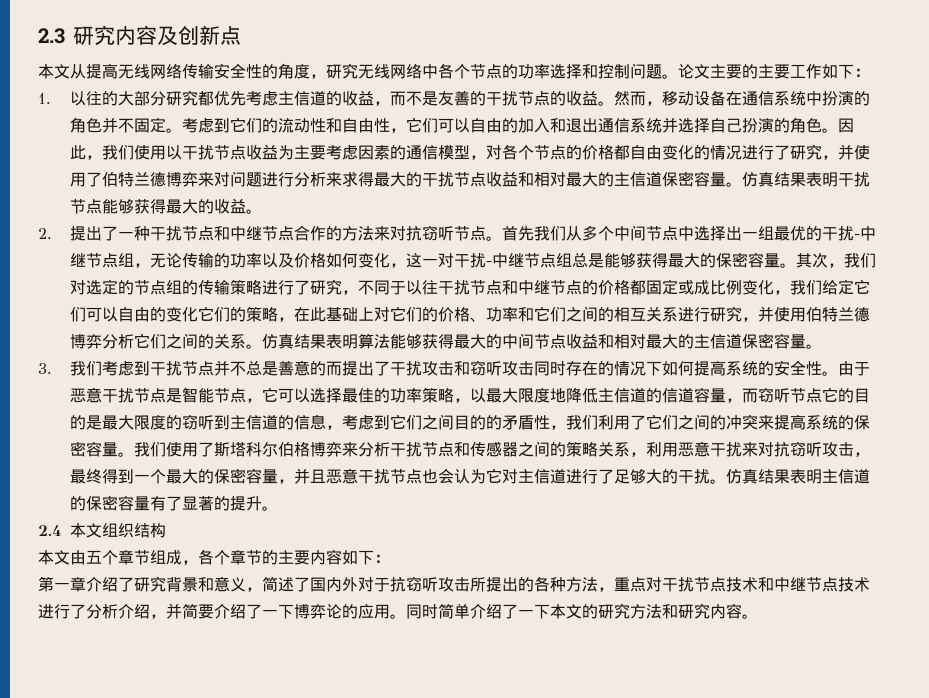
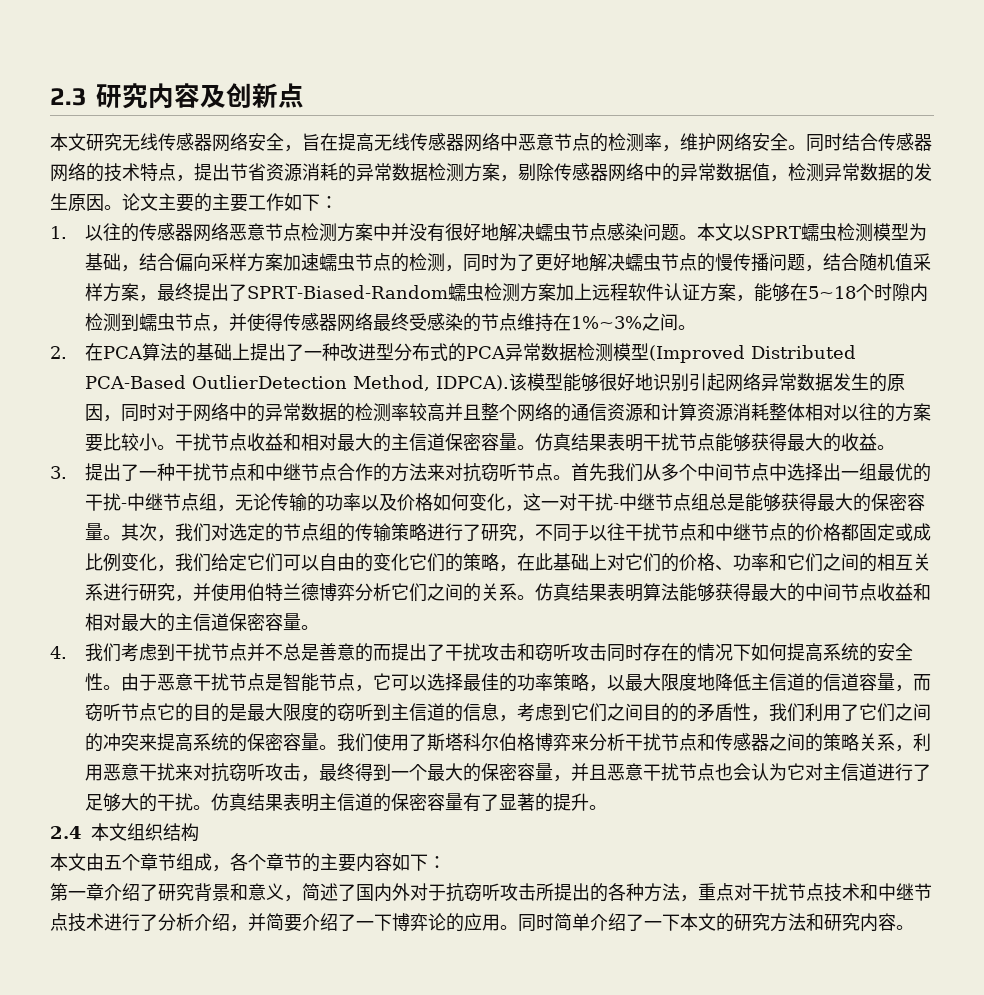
- 本文从提高无线网络传输安全性的角度，研究无线网络中各个节点的功率选择和控制问题。
+ 本文研究无线传感器网络安全，旨在提高无线传感器网络中恶意节点的检测率，维护网络安全。同时结合传感器网络的技术特点，提出节省资源消耗的异常数据检测方案，剔除传感器网络中的异常数据值，检测异常数据的发生原因。
- 1.以往的大部分研究都优先考虑主信道的收益，而不是友善的干扰节点的收益。然而，移动设备在通信系统中扮演的角色并不固定。考虑到它们的流动性和自由性，它们可以自由的加入和退出通信系统并选择自己扮演的角色。因此，我们使用以干扰节点收益为主要考虑因素的通信模型，对各个节点的价格都自由变化的情况进行了研究，并使用了伯特兰德博弈来对问题进行分析来求得最大的干扰节点收益和相对最大的主信道保密容量。
+ 1.以往的传感器网络恶意节点检测方案中并没有很好地解决蠕虫节点感染问题。本文以SPRT蠕虫检测模型为基础，结合偏向采样方案加速蠕虫节点的检测，同时为了更好地解决蠕虫节点的慢传播问题，结合随机值采样方案，最终提出了SPRT-Biased-Random蠕虫检测方案加上远程软件认证方案，能够在5~18个时隙内检测到蠕虫节点，并使得传感器网络最终受感染的节点维持在1%~3%之间。
+ 2.在PCA算法的基础上提出了一种改进型分布式的PCA异常数据检测模型(Improved Distributed PCA-Based OutlierDetection Method, IDPCA).该模型能够很好地识别引起网络异常数据发生的原因，同时对于网络中的异常数据的检测率较高并且整个网络的通信资源和计算资源消耗整体相对以往的方案要比较小。干扰节点收益和相对最大的主信道保密容量。
- 2.提出了一种干扰节点和中继节点合作的方法来对抗窃听节点。
+ 3.提出了一种干扰节点和中继节点合作的方法来对抗窃听节点。
- 3.我们考虑到干扰节点并不总是善意的而提出了干扰攻击和窃听攻击同时存在的情况下如何提高系统的安全性。
+ 4.我们考虑到干扰节点并不总是善意的而提出了干扰攻击和窃听攻击同时存在的情况下如何提高系统的安全性。

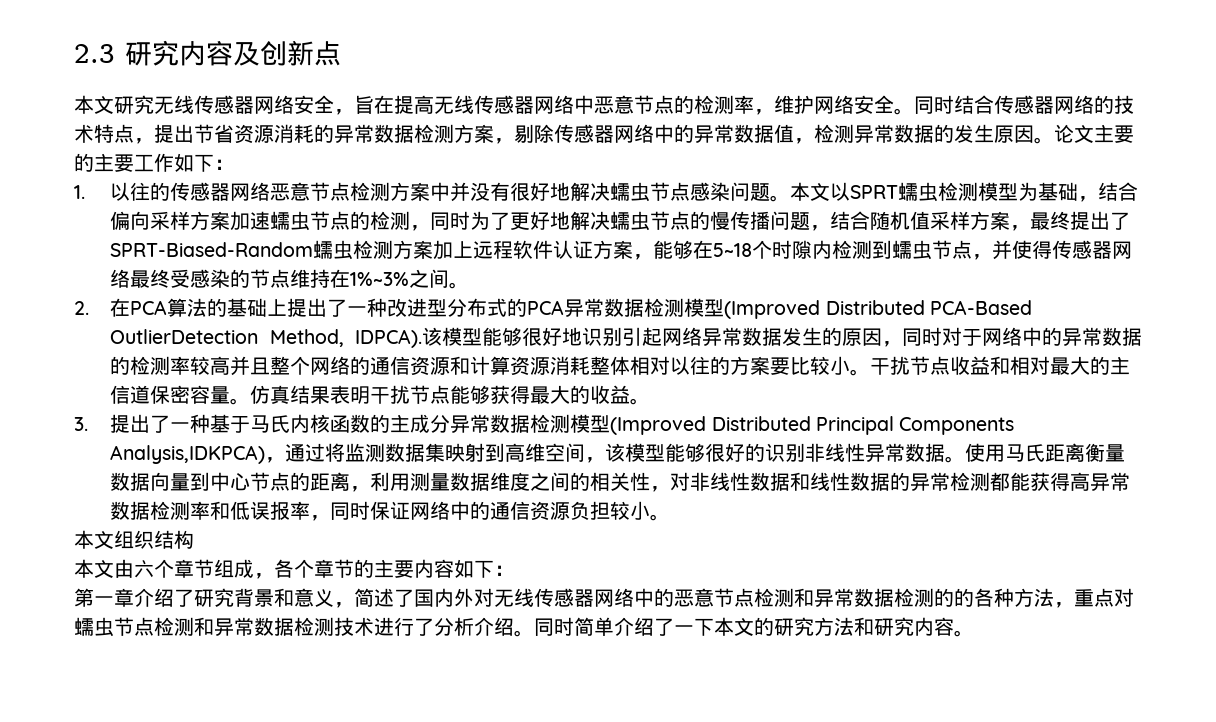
- 3.提出了一种干扰节点和中继节点合作的方法来对抗窃听节点。首先我们从多个中间节点中选择出一组最优的干扰-中继节点组，无论传输的功率以及价格如何变化，这一对干扰-中继节点组总是能够获得最大的保密容量。其次，我们对选定的节点组的传输策略进行了研究，不同于以往干扰节点和中继节点的价格都固定或成比例变化，我们给定它们可以自由的变化它们的策略，在此基础上对它们的价格、功率和它们之间的相互关系进行研究，并使用伯特兰德博弈分析它们之间的关系。仿真结果表明算法能够获得最大的中间节点收益和相对最大的主信道保密容量。
- 4.我们考虑到干扰节点并不总是善意的而提出了干扰攻击和窃听攻击同时存在的情况下如何提高系统的安全性。由于恶意干扰节点是智能节点，它可以选择最佳的功率策略，以最大限度地降低主信道的信道容量，而窃听节点它的目的是最大限度的窃听到主信道的信息，考虑到它们之间目的的矛盾性，我们利用了它们之间的冲突来提高系统的保密容量。我们使用了斯塔科尔伯格博弈来分析干扰节点和传感器之间的策略关系，利用恶意干扰来对抗窃听攻击，最终得到一个最大的保密容量，并且恶意干扰节点也会认为它对主信道进行了足够大的干扰。仿真结果表明主信道的保密容量有了显著的提升。
- 2.4本文组织结构
+ 3.提出了一种基于马氏内核函数的主成分异常数据检测模型(Improved Distributed Principal Components Analysis,IDKPCA)，通过将监测数据集映射到高维空间，该模型能够很好的识别非线性异常数据。使用马氏距离衡量数据向量到中心节点的距离，利用测量数据维度之间的相关性，对非线性数据和线性数据的异常检测都能获得高异常数据检测率和低误报率，同时保证网络中的通信资源负担较小。
+ 本文组织结构
- 本文由五个章节组成，各个章节的主要内容如下：
+ 本文由六个章节组成，各个章节的主要内容如下：
- 第一章介绍了研究背景和意义，简述了国内外对于抗窃听攻击所提出的各种方法，重点对干扰节点技术和中继节点技术进行了分析介绍，并简要介绍了一下博弈论的应用。
+ 第一章介绍了研究背景和意义，简述了国内外对无线传感器网络中的恶意节点检测和异常数据检测的的各种方法，重点对蠕虫节点检测和异常数据检测技术进行了分析介绍。

